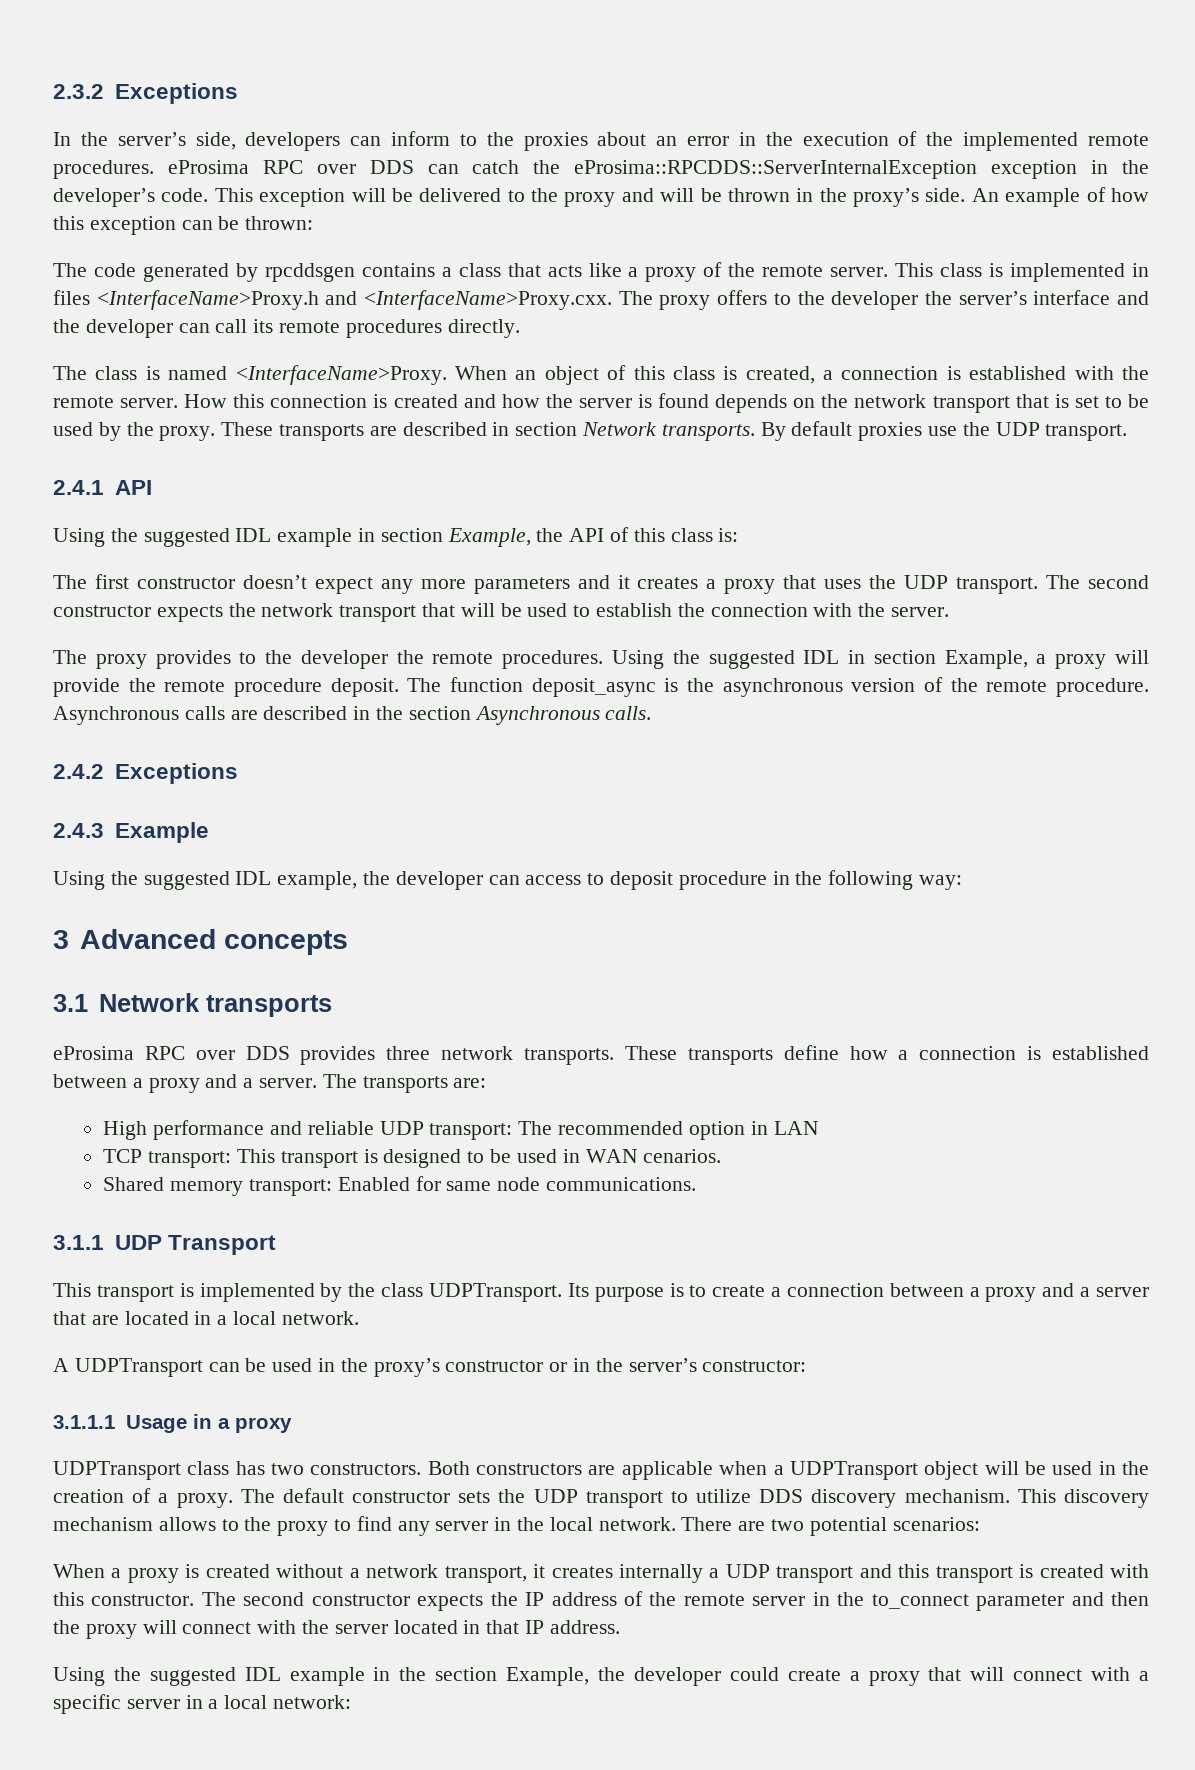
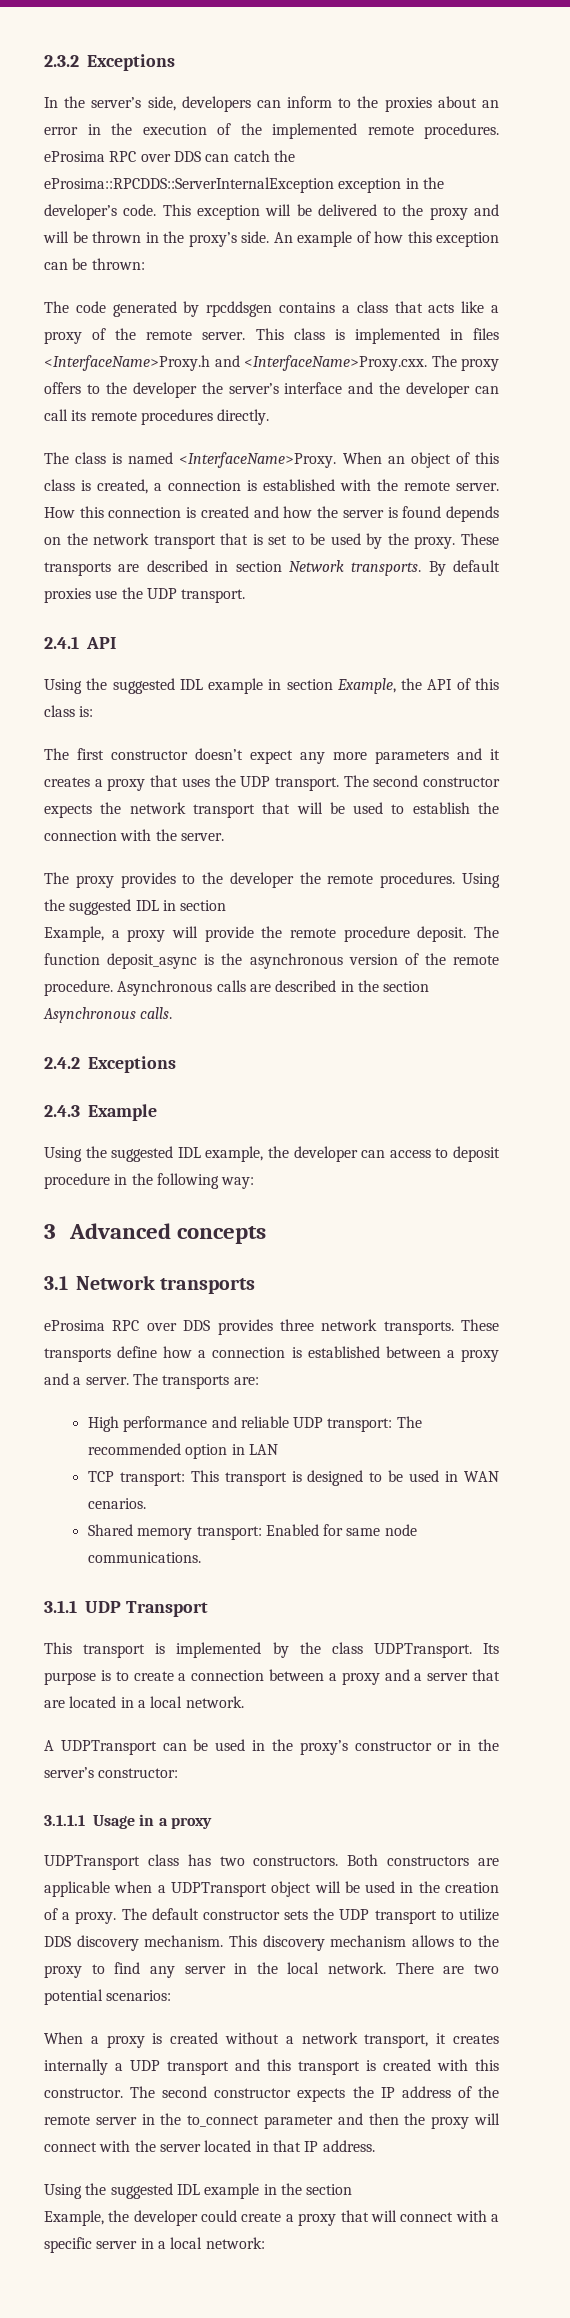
- Using the suggested IDL in section Example, a proxy will provide the remote procedure deposit.
+ Using the suggested IDL in section
+ Example, a proxy will provide the remote procedure deposit.
- Using the suggested IDL example in the section Example, the developer could create a proxy that will connect with a specific server in a local network:
+ Using the suggested IDL example in the section
+ Example, the developer could create a proxy that will connect with a specific server in a local network:

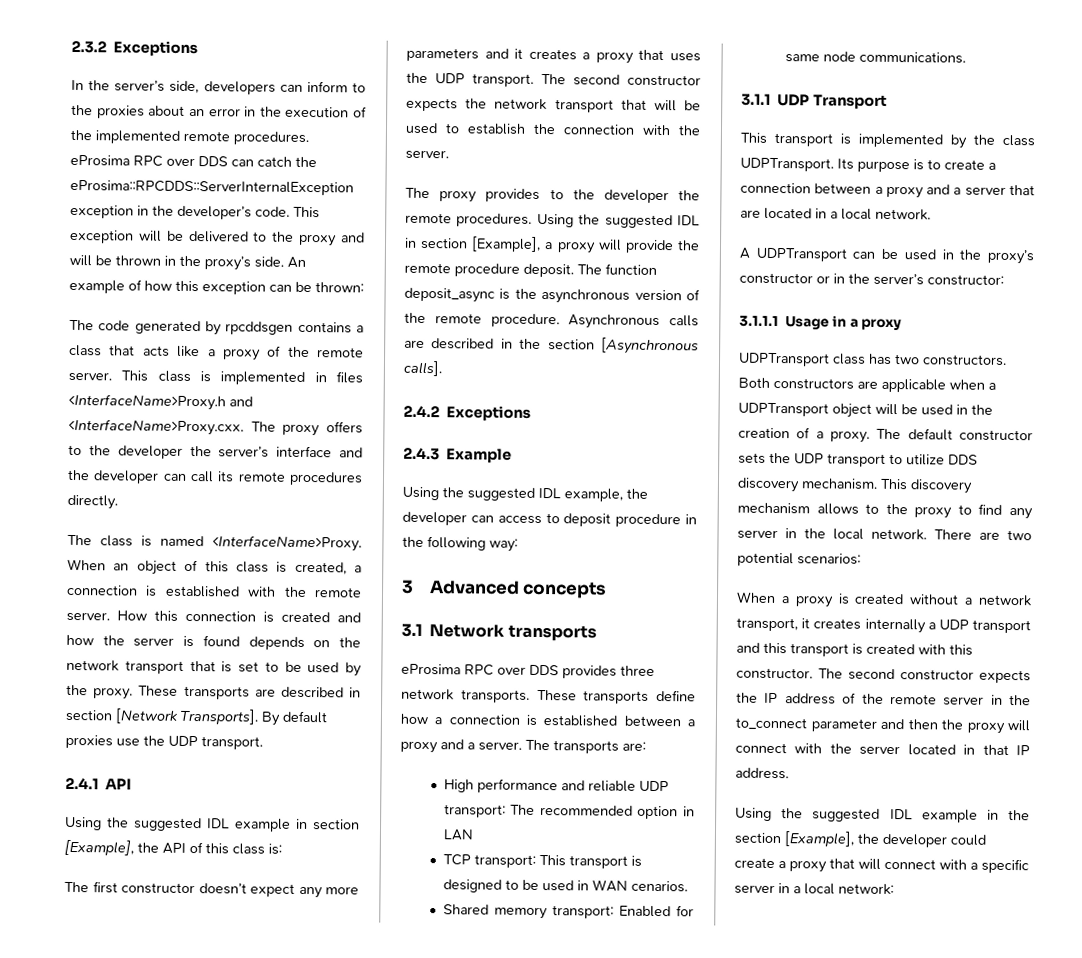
- These transports are described in section Network transports.
+ These transports are described in section [Network Transports].
- Using the suggested IDL example in section Example, the API of this class is:
+ Using the suggested IDL example in section [Example], the API of this class is:
- Using the suggested IDL in section
- Example, a proxy will provide the remote procedure deposit.
+ Using the suggested IDL in section [Example], a proxy will provide the remote procedure deposit.
- Asynchronous calls are described in the section Asynchronous calls.
+ Asynchronous calls are described in the section [Asynchronous calls].
- Using the suggested IDL example in the section
- Example, the developer could create a proxy that will connect with a specific server in a local network:
+ Using the suggested IDL example in the section [Example], the developer could create a proxy that will connect with a specific server in a local network:

